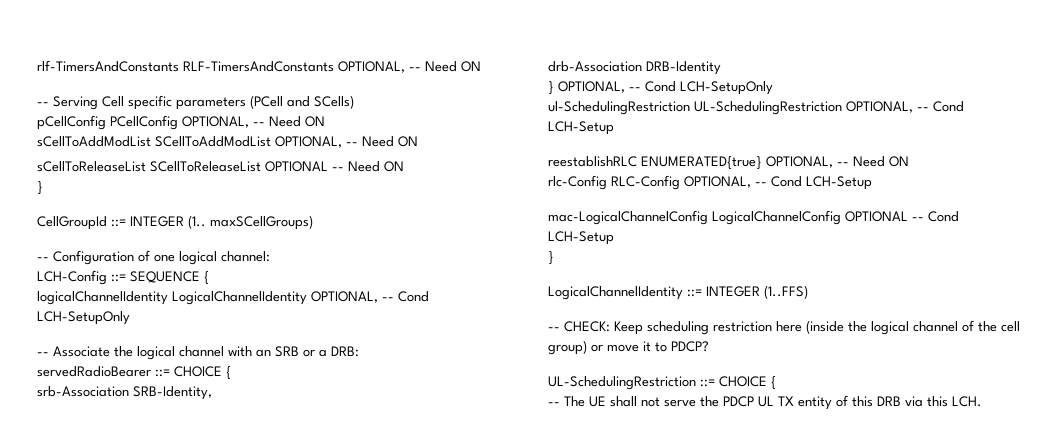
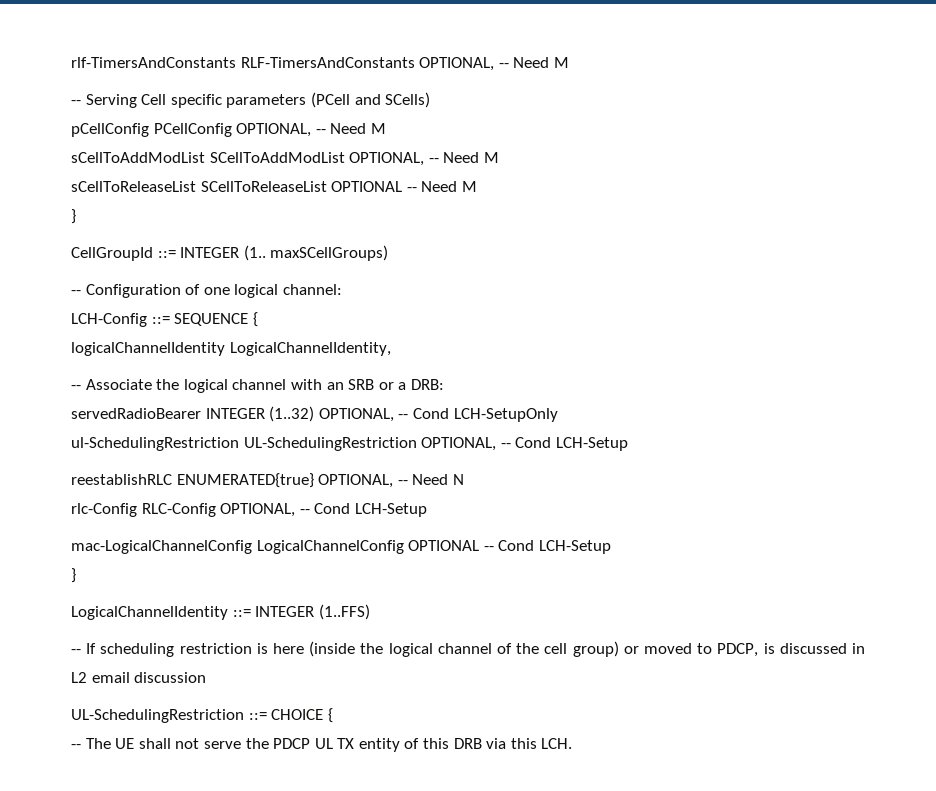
- rlf-TimersAndConstants RLF-TimersAndConstants OPTIONAL, -- Need ON
+ rlf-TimersAndConstants RLF-TimersAndConstants OPTIONAL, -- Need M
- pCellConfig PCellConfig OPTIONAL, -- Need ON
+ pCellConfig PCellConfig OPTIONAL, -- Need M
- sCellToAddModList SCellToAddModList OPTIONAL, -- Need ON
+ sCellToAddModList SCellToAddModList OPTIONAL, -- Need M
- sCellToReleaseList SCellToReleaseList OPTIONAL -- Need ON
+ sCellToReleaseList SCellToReleaseList OPTIONAL -- Need M
- logicalChannelIdentity LogicalChannelIdentity OPTIONAL, -- Cond LCH-SetupOnly
+ logicalChannelIdentity LogicalChannelIdentity,
- servedRadioBearer ::= CHOICE {
- srb-Association SRB-Identity,
- drb-Association DRB-Identity
- } OPTIONAL, -- Cond LCH-SetupOnly
+ servedRadioBearer INTEGER (1..32) OPTIONAL, -- Cond LCH-SetupOnly
- reestablishRLC ENUMERATED{true} OPTIONAL, -- Need ON
+ reestablishRLC ENUMERATED{true} OPTIONAL, -- Need N
- -- CHECK: Keep scheduling restriction here (inside the logical channel of the cell group) or move it to PDCP?
+ -- If scheduling restriction is here (inside the logical channel of the cell group) or moved to PDCP, is discussed in L2 email discussion

